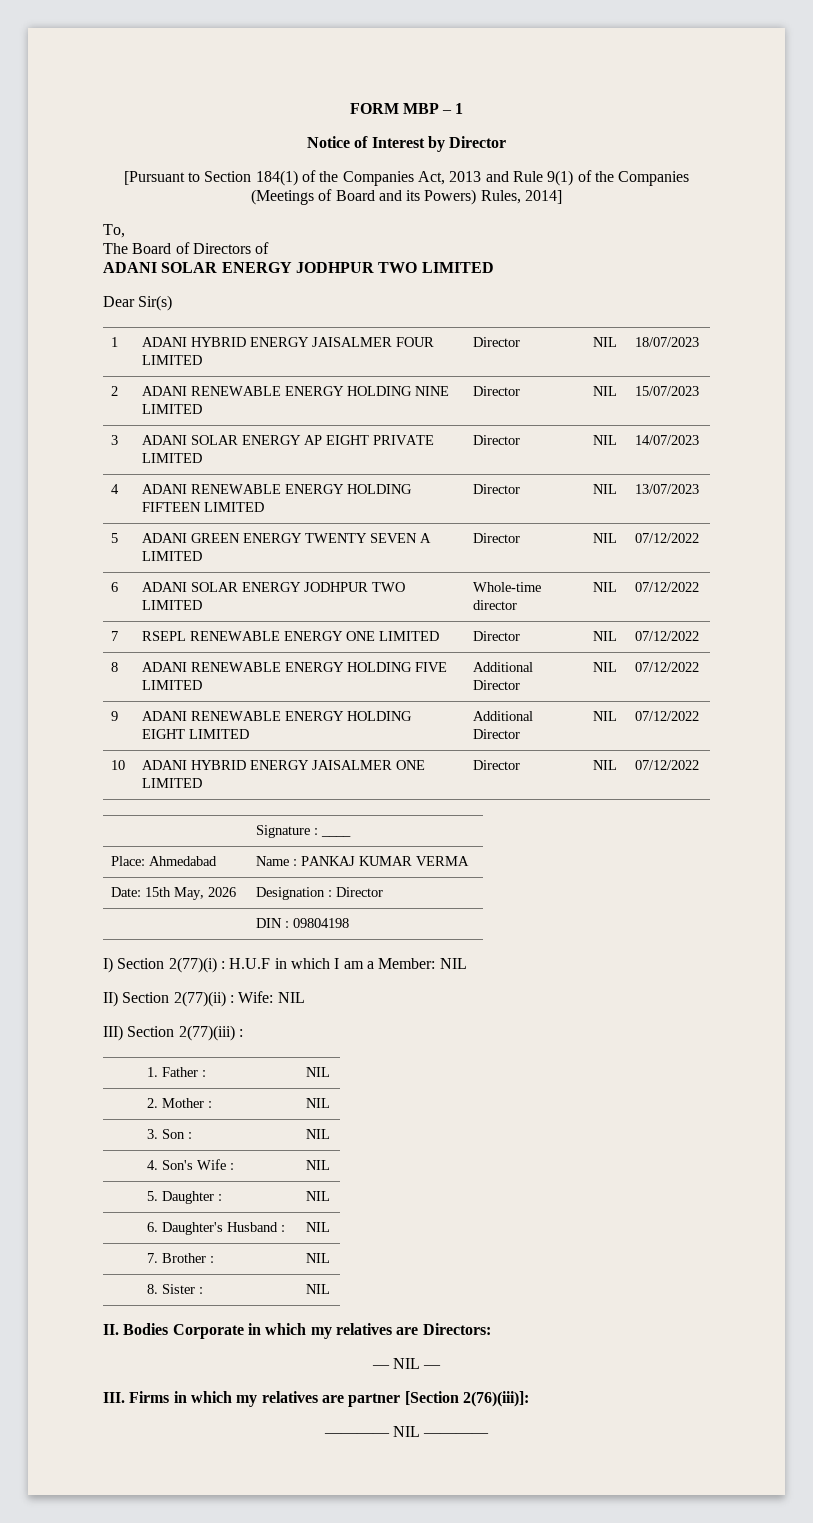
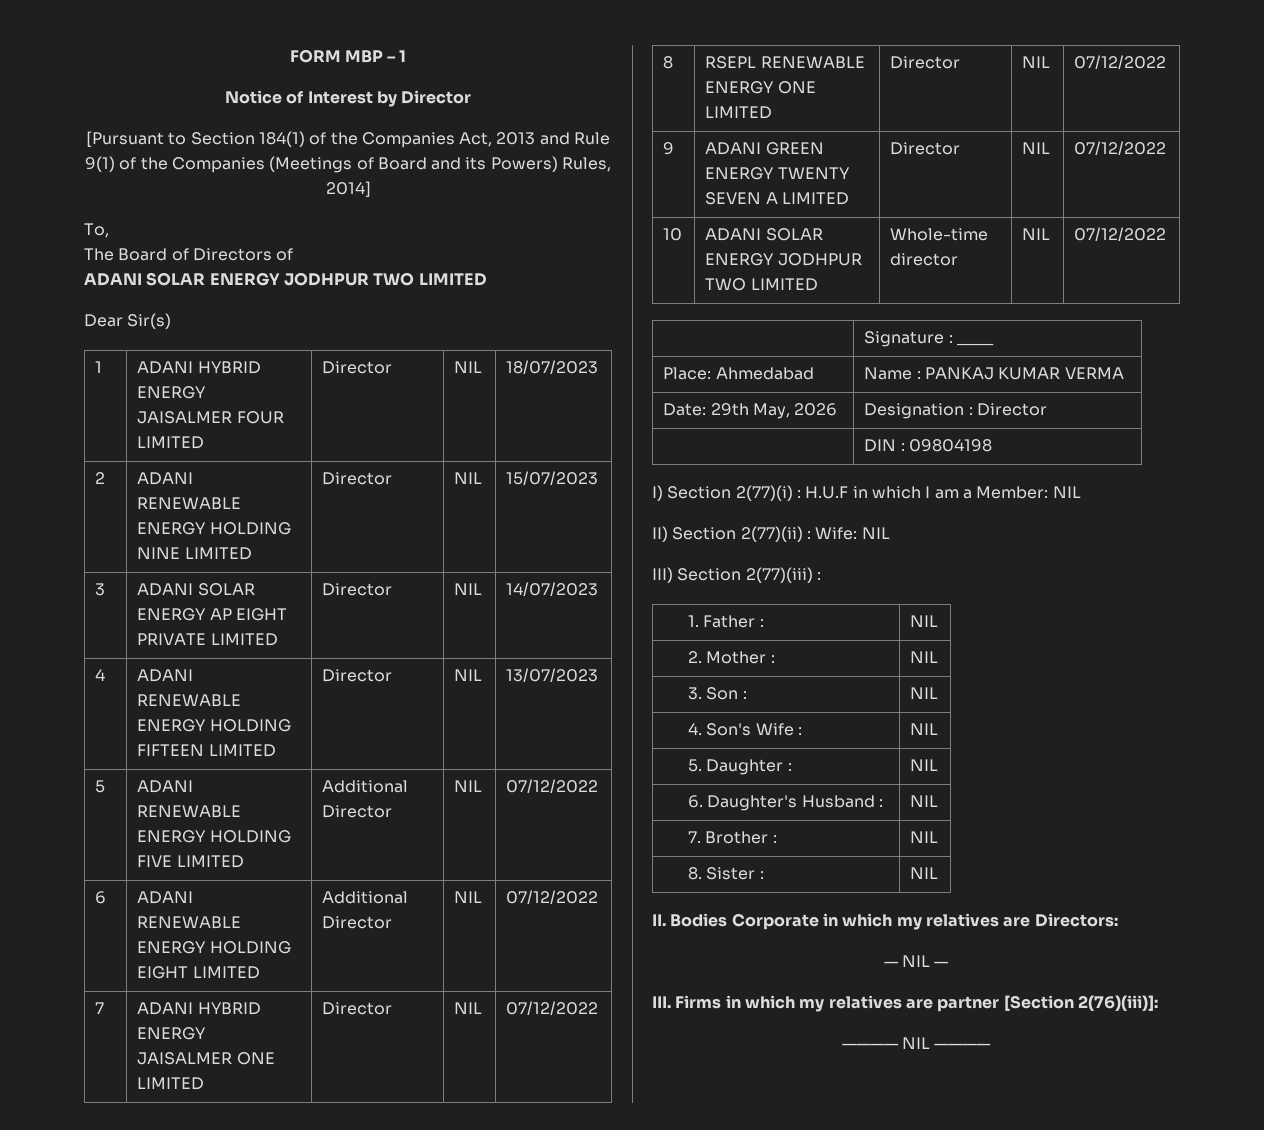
- 5 | ADANI GREEN ENERGY TWENTY SEVEN A LIMITED | Director | NIL | 07/12/2022
- 6 | ADANI SOLAR ENERGY JODHPUR TWO LIMITED | Whole-time director | NIL | 07/12/2022
- 7 | RSEPL RENEWABLE ENERGY ONE LIMITED | Director | NIL | 07/12/2022
- 8 | ADANI RENEWABLE ENERGY HOLDING FIVE LIMITED | Additional Director | NIL | 07/12/2022
+ 5 | ADANI RENEWABLE ENERGY HOLDING FIVE LIMITED | Additional Director | NIL | 07/12/2022
- 9 | ADANI RENEWABLE ENERGY HOLDING EIGHT LIMITED | Additional Director | NIL | 07/12/2022
+ 6 | ADANI RENEWABLE ENERGY HOLDING EIGHT LIMITED | Additional Director | NIL | 07/12/2022
- 10 | ADANI HYBRID ENERGY JAISALMER ONE LIMITED | Director | NIL | 07/12/2022
+ 7 | ADANI HYBRID ENERGY JAISALMER ONE LIMITED | Director | NIL | 07/12/2022
+ 8 | RSEPL RENEWABLE ENERGY ONE LIMITED | Director | NIL | 07/12/2022
+ 9 | ADANI GREEN ENERGY TWENTY SEVEN A LIMITED | Director | NIL | 07/12/2022
+ 10 | ADANI SOLAR ENERGY JODHPUR TWO LIMITED | Whole-time director | NIL | 07/12/2022
- Date: 15th May, 2026 | Designation : Director
+ Date: 29th May, 2026 | Designation : Director

